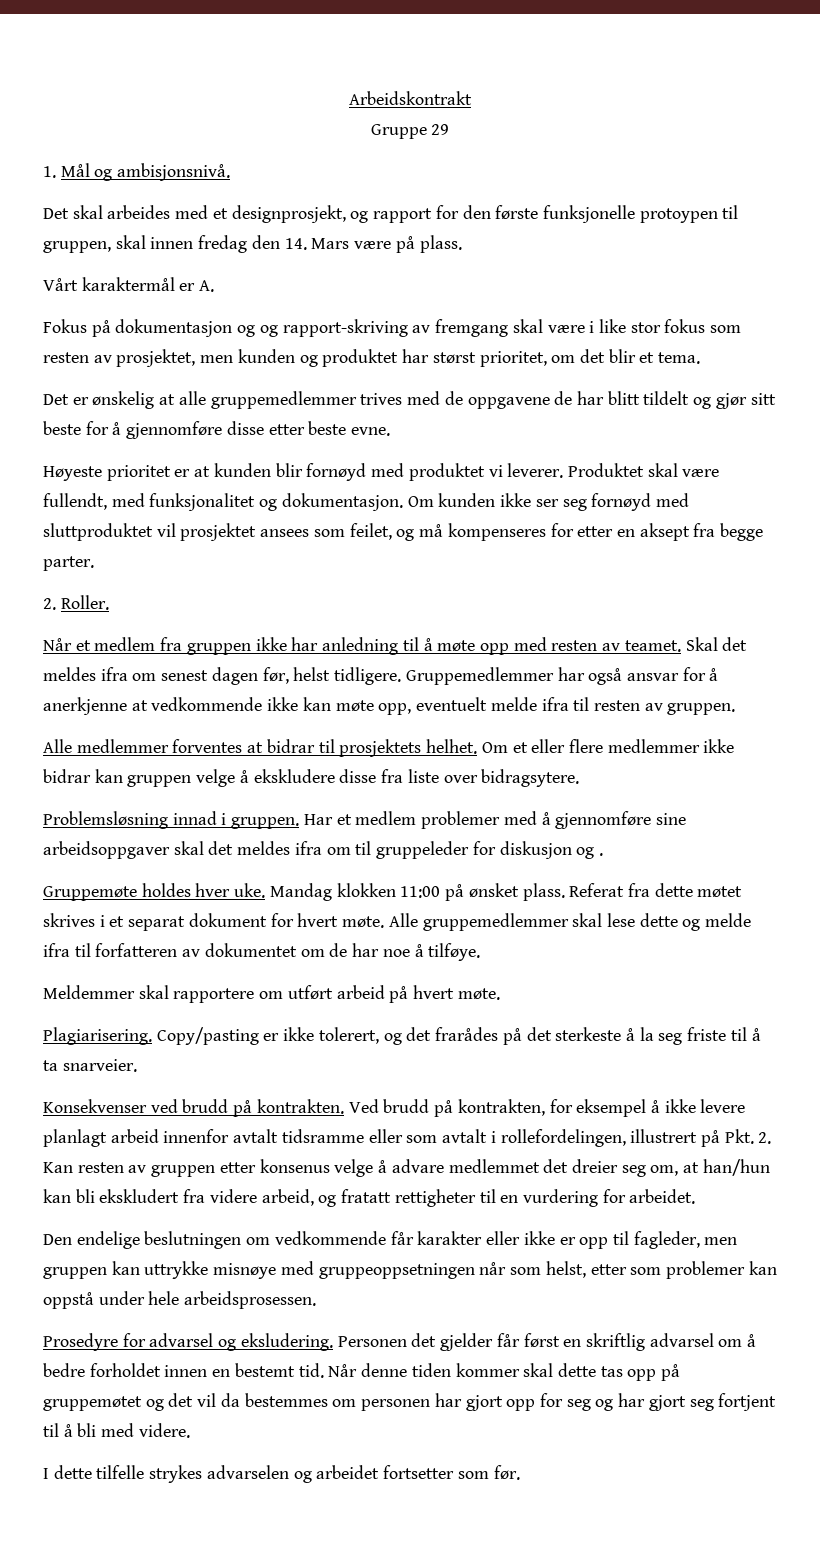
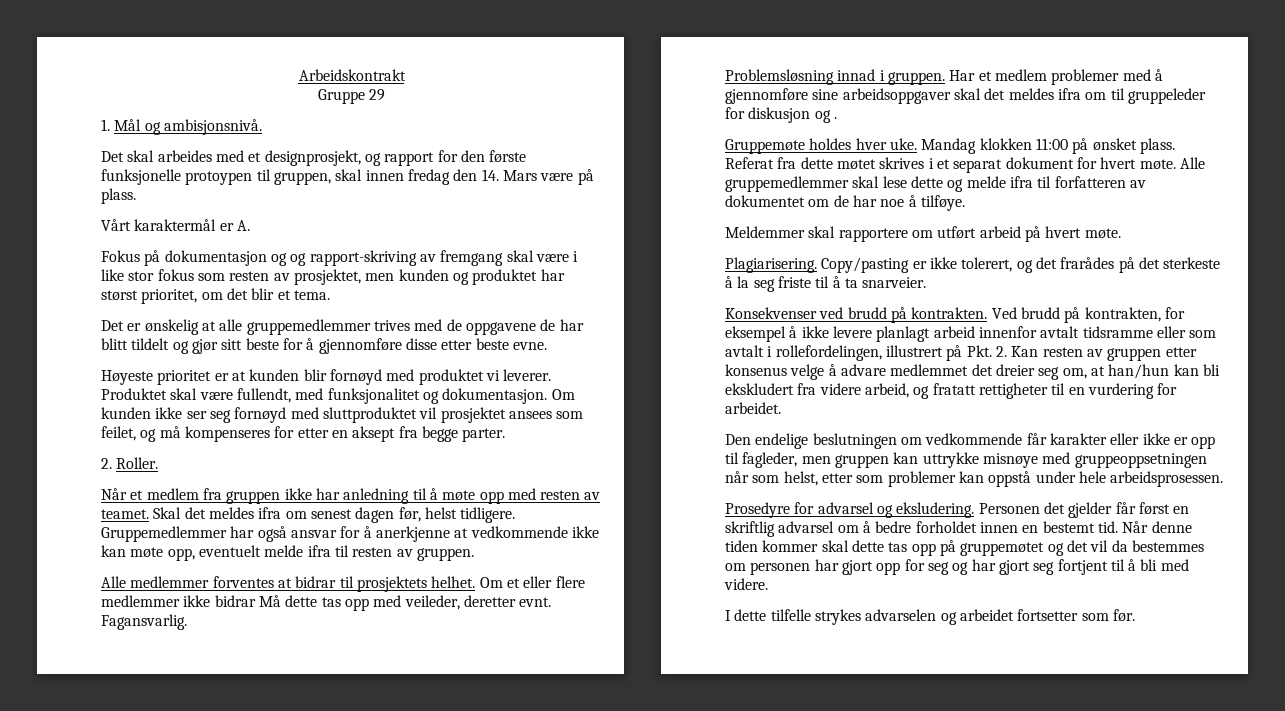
- Om et eller flere medlemmer ikke bidrar kan gruppen velge å ekskludere disse fra liste over bidragsytere.
+ Om et eller flere medlemmer ikke bidrar Må dette tas opp med veileder, deretter evnt. Fagansvarlig.

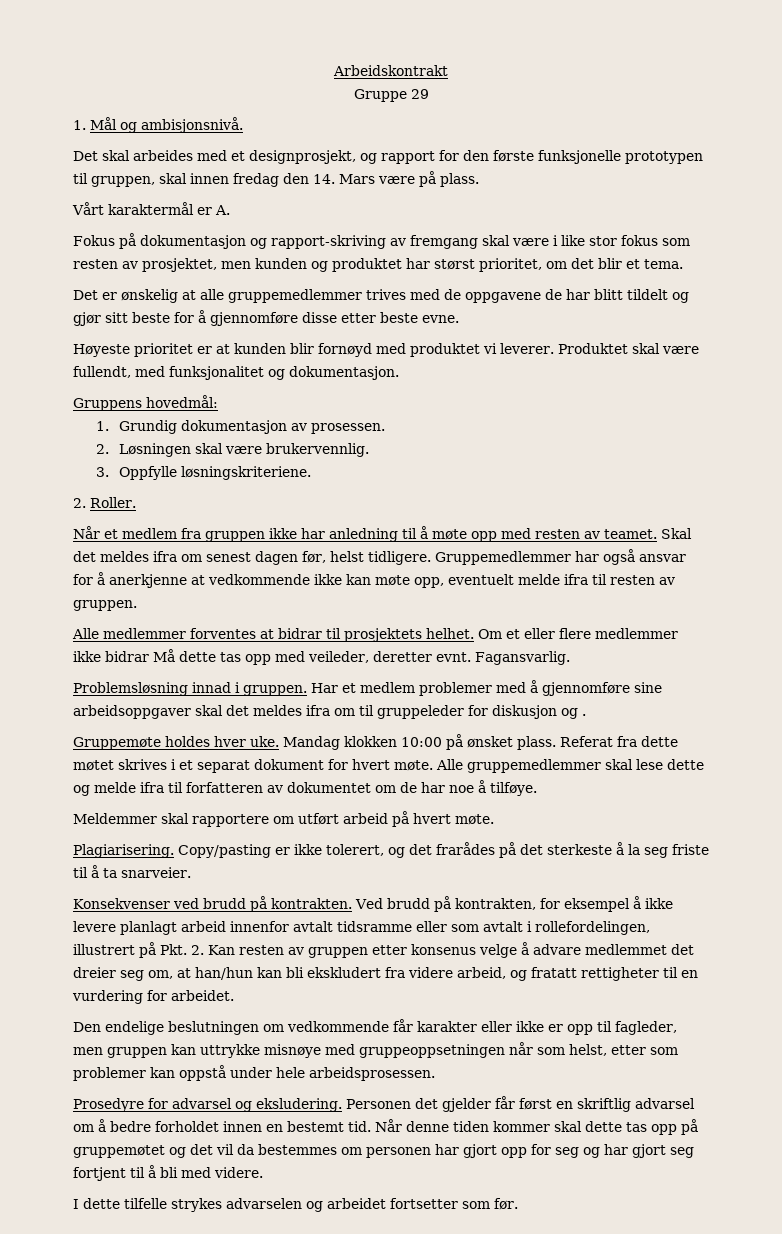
- Det skal arbeides med et designprosjekt, og rapport for den første funksjonelle protoypen til gruppen, skal innen fredag den 14. Mars være på plass.
+ Det skal arbeides med et designprosjekt, og rapport for den første funksjonelle prototypen til gruppen, skal innen fredag den 14. Mars være på plass.
- Fokus på dokumentasjon og og rapport-skriving av fremgang skal være i like stor fokus som resten av prosjektet, men kunden og produktet har størst prioritet, om det blir et tema.
+ Fokus på dokumentasjon og rapport-skriving av fremgang skal være i like stor fokus som resten av prosjektet, men kunden og produktet har størst prioritet, om det blir et tema.
- Produktet skal være fullendt, med funksjonalitet og dokumentasjon. Om kunden ikke ser seg fornøyd med sluttproduktet vil prosjektet ansees som feilet, og må kompenseres for etter en aksept fra begge parter.
+ Produktet skal være fullendt, med funksjonalitet og dokumentasjon.
+ Gruppens hovedmål:
+ 1. Grundig dokumentasjon av prosessen.
+ 2. Løsningen skal være brukervennlig.
+ 3. Oppfylle løsningskriteriene.
- Mandag klokken 11:00 på ønsket plass.
+ Mandag klokken 10:00 på ønsket plass.

